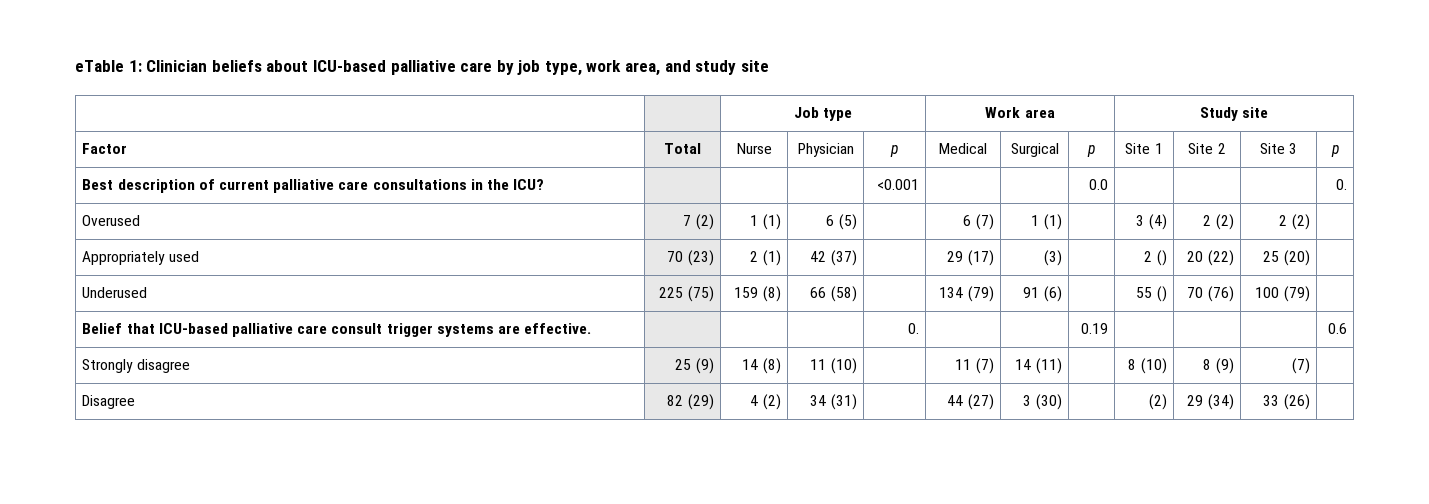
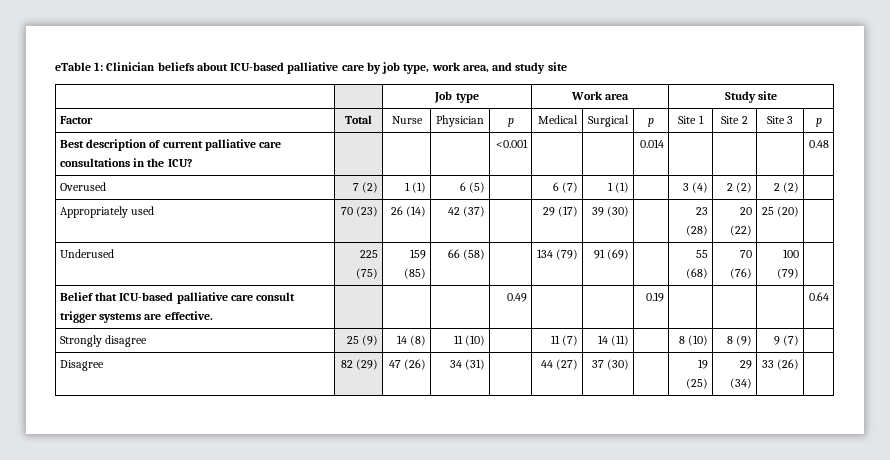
- Best description of current palliative care consultations in the ICU? | | | | <0.001 | | | 0.0 | | | | 0.
+ Best description of current palliative care consultations in the ICU? | | | | <0.001 | | | 0.014 | | | | 0.48
- Appropriately used | 70 (23) | 2 (1) | 42 (37) | | 29 (17) | (3) | | 2 () | 20 (22) | 25 (20) |
+ Appropriately used | 70 (23) | 26 (14) | 42 (37) | | 29 (17) | 39 (30) | | 23 (28) | 20 (22) | 25 (20) |
- Underused | 225 (75) | 159 (8) | 66 (58) | | 134 (79) | 91 (6) | | 55 () | 70 (76) | 100 (79) |
+ Underused | 225 (75) | 159 (85) | 66 (58) | | 134 (79) | 91 (69) | | 55 (68) | 70 (76) | 100 (79) |
- Belief that ICU-based palliative care consult trigger systems are effective. | | | | 0. | | | 0.19 | | | | 0.6
+ Belief that ICU-based palliative care consult trigger systems are effective. | | | | 0.49 | | | 0.19 | | | | 0.64
- Strongly disagree | 25 (9) | 14 (8) | 11 (10) | | 11 (7) | 14 (11) | | 8 (10) | 8 (9) | (7) |
+ Strongly disagree | 25 (9) | 14 (8) | 11 (10) | | 11 (7) | 14 (11) | | 8 (10) | 8 (9) | 9 (7) |
- Disagree | 82 (29) | 4 (2) | 34 (31) | | 44 (27) | 3 (30) | | (2) | 29 (34) | 33 (26) |
+ Disagree | 82 (29) | 47 (26) | 34 (31) | | 44 (27) | 37 (30) | | 19 (25) | 29 (34) | 33 (26) |

